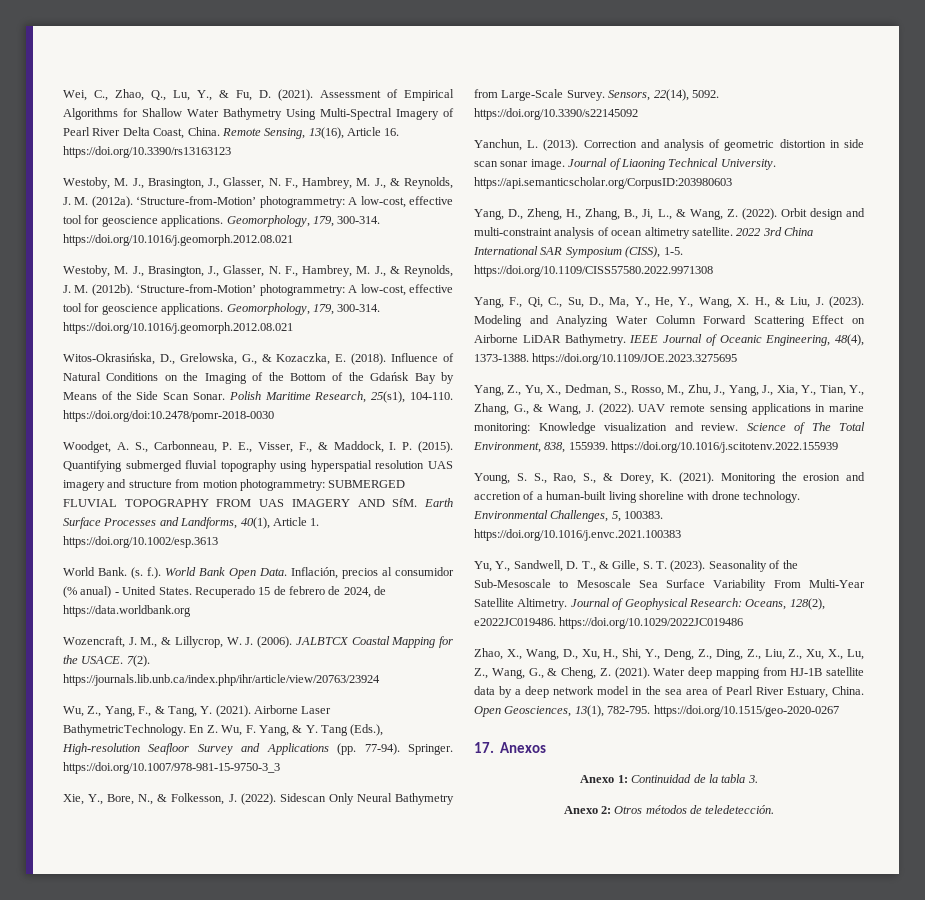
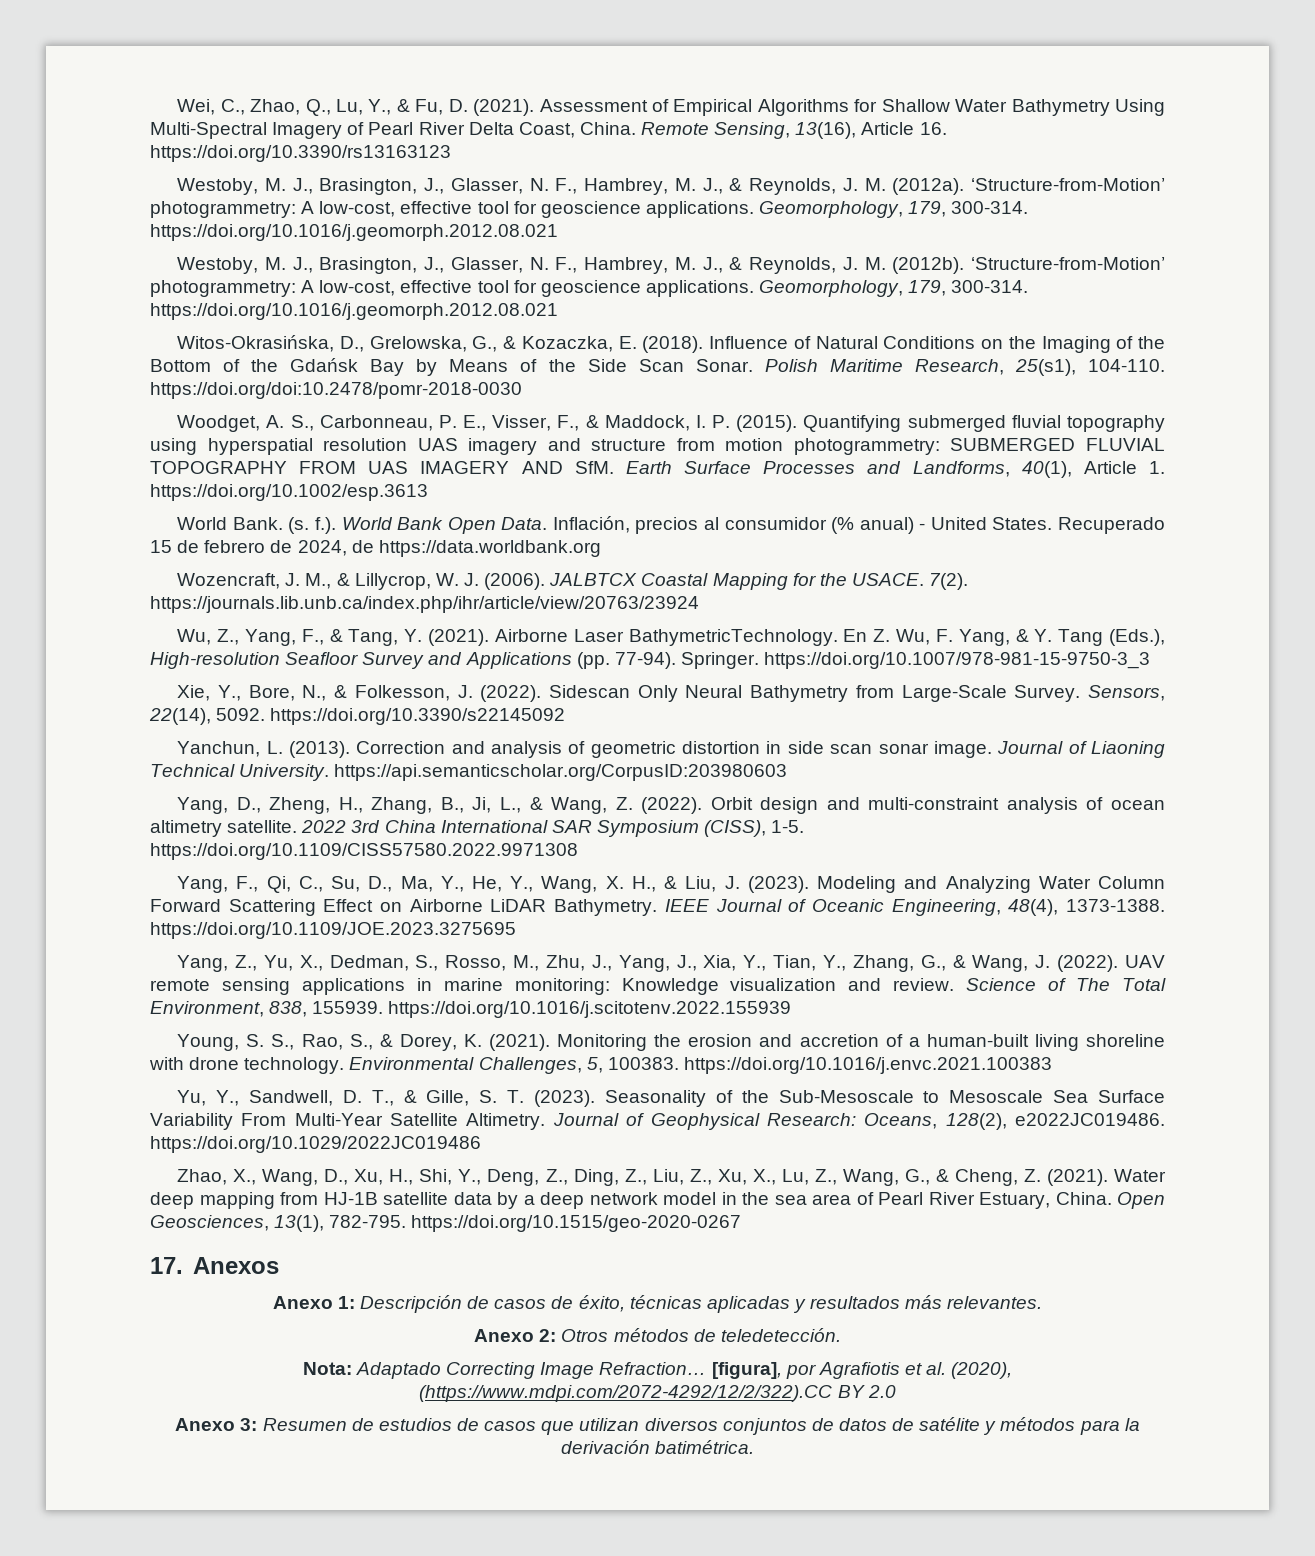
- Anexo 1: Continuidad de la tabla 3.
+ Anexo 1: Descripción de casos de éxito, técnicas aplicadas y resultados más relevantes.
+ Nota: Adaptado Correcting Image Refraction… [figura], por Agrafiotis et al. (2020), (https://www.mdpi.com/2072-4292/12/2/322).CC BY 2.0
+ Anexo 3: Resumen de estudios de casos que utilizan diversos conjuntos de datos de satélite y métodos para la derivación batimétrica.

